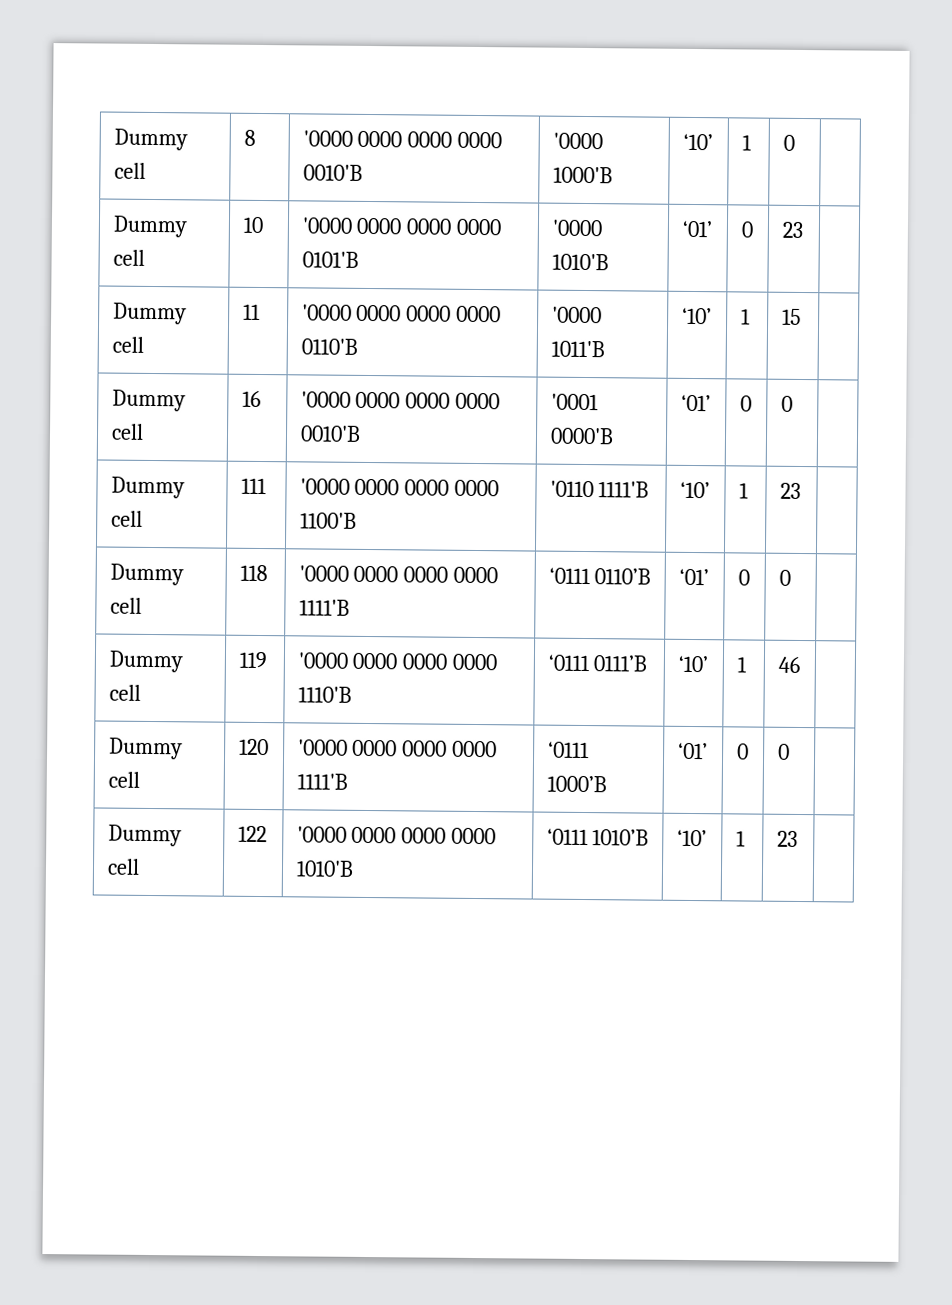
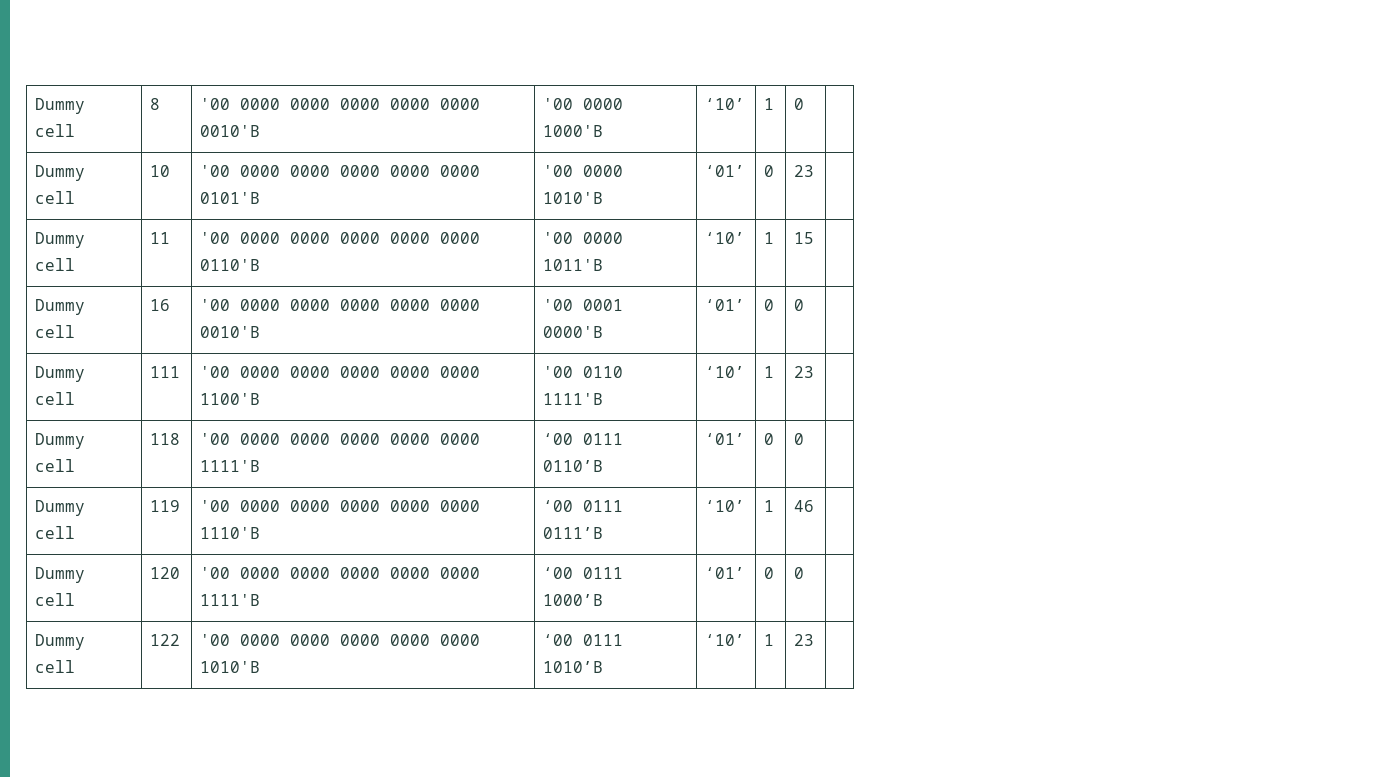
- Dummy cell | 8 | '0000 0000 0000 0000 0010'B | '0000 1000'B | ‘10’ | 1 | 0 |
+ Dummy cell | 8 | '00 0000 0000 0000 0000 0000 0010'B | '00 0000 1000'B | ‘10’ | 1 | 0 |
- Dummy cell | 10 | '0000 0000 0000 0000 0101'B | '0000 1010'B | ‘01’ | 0 | 23 |
+ Dummy cell | 10 | '00 0000 0000 0000 0000 0000 0101'B | '00 0000 1010'B | ‘01’ | 0 | 23 |
- Dummy cell | 11 | '0000 0000 0000 0000 0110'B | '0000 1011'B | ‘10’ | 1 | 15 |
+ Dummy cell | 11 | '00 0000 0000 0000 0000 0000 0110'B | '00 0000 1011'B | ‘10’ | 1 | 15 |
- Dummy cell | 16 | '0000 0000 0000 0000 0010'B | '0001 0000'B | ‘01’ | 0 | 0 |
+ Dummy cell | 16 | '00 0000 0000 0000 0000 0000 0010'B | '00 0001 0000'B | ‘01’ | 0 | 0 |
- Dummy cell | 111 | '0000 0000 0000 0000 1100'B | '0110 1111'B | ‘10’ | 1 | 23 |
+ Dummy cell | 111 | '00 0000 0000 0000 0000 0000 1100'B | '00 0110 1111'B | ‘10’ | 1 | 23 |
- Dummy cell | 118 | '0000 0000 0000 0000 1111'B | ‘0111 0110’B | ‘01’ | 0 | 0 |
+ Dummy cell | 118 | '00 0000 0000 0000 0000 0000 1111'B | ‘00 0111 0110’B | ‘01’ | 0 | 0 |
- Dummy cell | 119 | '0000 0000 0000 0000 1110'B | ‘0111 0111’B | ‘10’ | 1 | 46 |
+ Dummy cell | 119 | '00 0000 0000 0000 0000 0000 1110'B | ‘00 0111 0111’B | ‘10’ | 1 | 46 |
- Dummy cell | 120 | '0000 0000 0000 0000 1111'B | ‘0111 1000’B | ‘01’ | 0 | 0 |
+ Dummy cell | 120 | '00 0000 0000 0000 0000 0000 1111'B | ‘00 0111 1000’B | ‘01’ | 0 | 0 |
- Dummy cell | 122 | '0000 0000 0000 0000 1010'B | ‘0111 1010’B | ‘10’ | 1 | 23 |
+ Dummy cell | 122 | '00 0000 0000 0000 0000 0000 1010'B | ‘00 0111 1010’B | ‘10’ | 1 | 23 |

